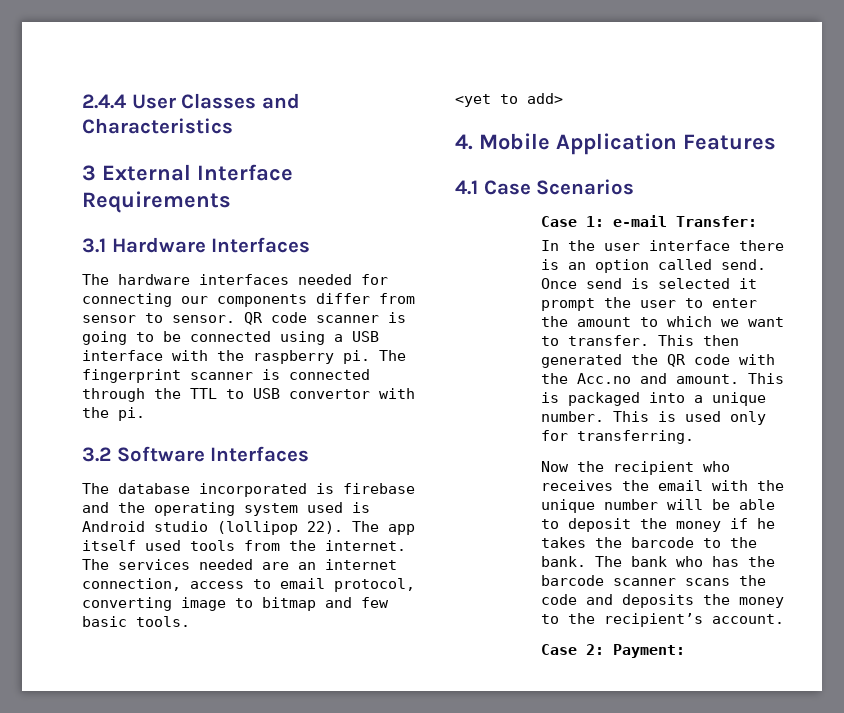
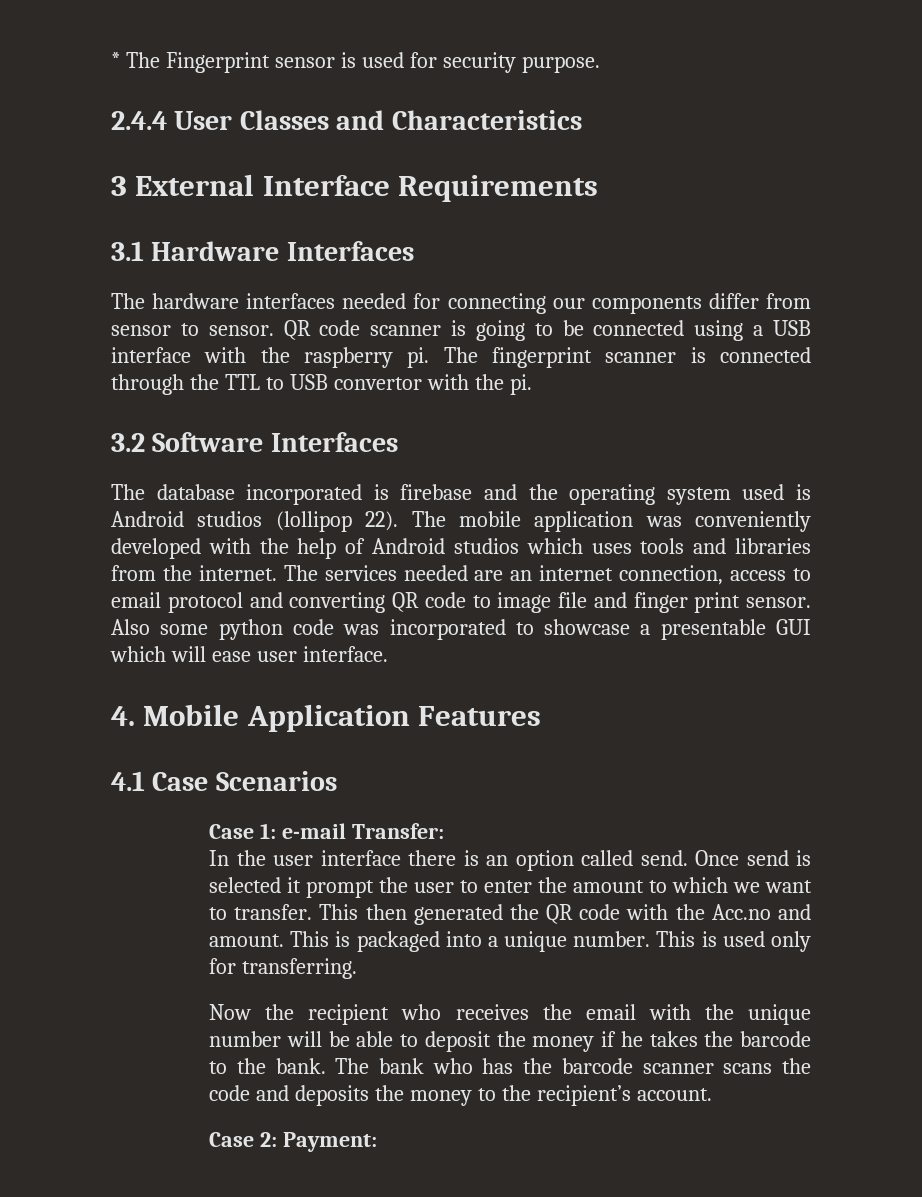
+ * The Fingerprint sensor is used for security purpose.
- The database incorporated is firebase and the operating system used is Android studio (lollipop 22).
+ The database incorporated is firebase and the operating system used is Android studios (lollipop 22).
- The app itself used tools from the internet.
+ The mobile application was conveniently developed with the help of Android studios which uses tools and libraries from the internet.
- The services needed are an internet connection, access to email protocol, converting image to bitmap and few basic tools.
- <yet to add>
+ The services needed are an internet connection, access to email protocol and converting QR code to image file and finger print sensor. Also some python code was incorporated to showcase a presentable GUI which will ease user interface.

